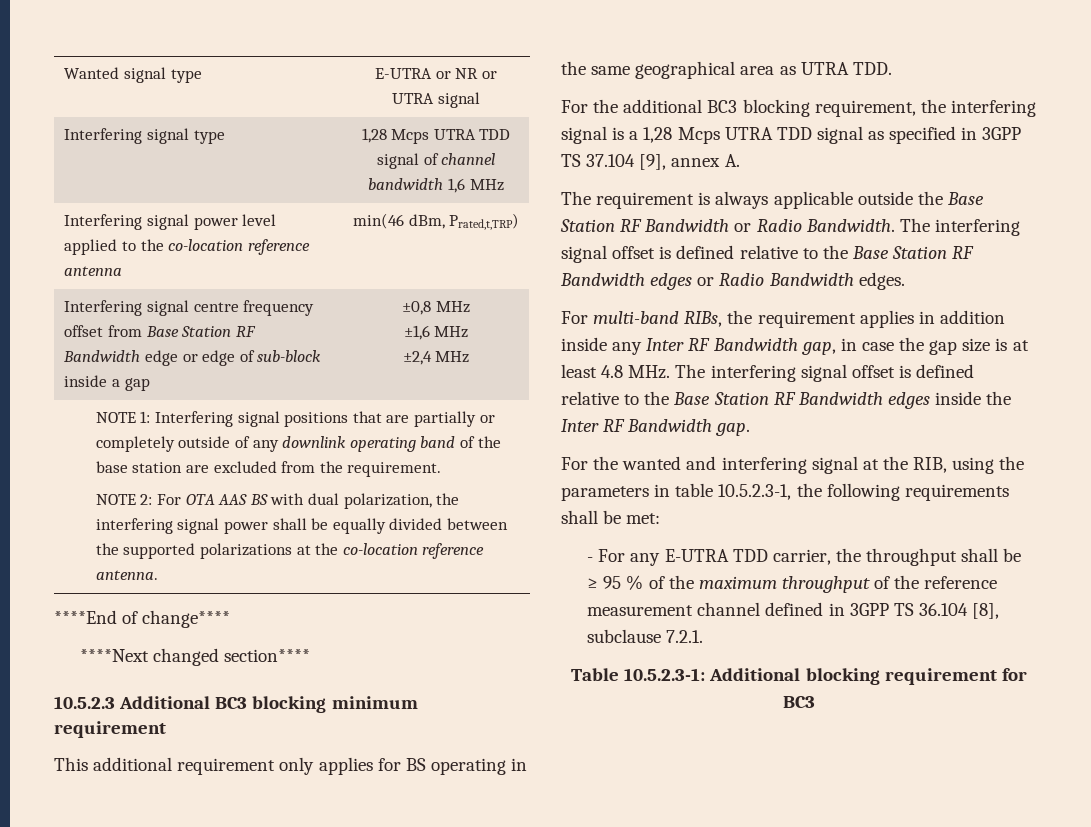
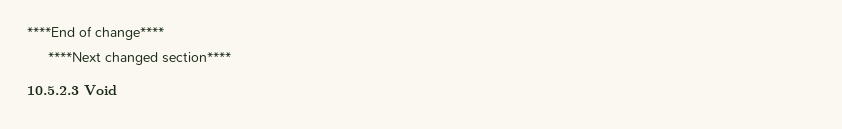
- Wanted signal type | E-UTRA or NR or UTRA signal
- Interfering signal type | 1,28 Mcps UTRA TDD signal of channel bandwidth 1,6 MHz
- Interfering signal power level applied to the co-location reference antenna | min(46 dBm, Prated,t,TRP)
- Interfering signal centre frequency offset from Base Station RF Bandwidth edge or edge of sub-block inside a gap | ±0,8 MHz
- ±1,6 MHz
- ±2,4 MHz
- NOTE 1: Interfering signal positions that are partially or completely outside of any downlink operating band of the base station are excluded from the requirement.
- NOTE 2: For OTA AAS BS with dual polarization, the interfering signal power shall be equally divided between the supported polarizations at the co-location reference antenna.
- 10.5.2.3 Additional BC3 blocking minimum requirement
- This additional requirement only applies for BS operating in the same geographical area as UTRA TDD.
- For the additional BC3 blocking requirement, the interfering signal is a 1,28 Mcps UTRA TDD signal as specified in 3GPP TS 37.104 [9], annex A.
- The requirement is always applicable outside the Base Station RF Bandwidth or Radio Bandwidth. The interfering signal offset is defined relative to the Base Station RF Bandwidth edges or Radio Bandwidth edges.
- For multi-band RIBs, the requirement applies in addition inside any Inter RF Bandwidth gap, in case the gap size is at least 4.8 MHz. The interfering signal offset is defined relative to the Base Station RF Bandwidth edges inside the Inter RF Bandwidth gap.
- For the wanted and interfering signal at the RIB, using the parameters in table 10.5.2.3-1, the following requirements shall be met:
- - For any E-UTRA TDD carrier, the throughput shall be ≥ 95 % of the maximum throughput of the reference measurement channel defined in 3GPP TS 36.104 [8], subclause 7.2.1.
- Table 10.5.2.3-1: Additional blocking requirement for BC3
+ 10.5.2.3 Void

